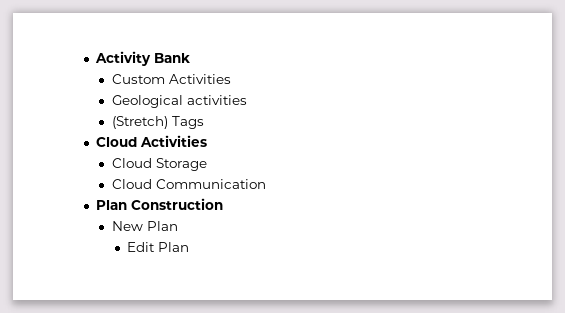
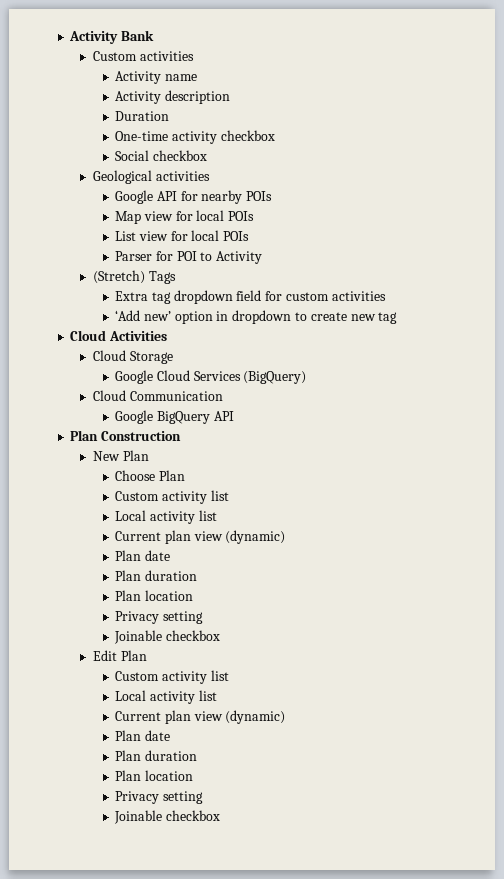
- Custom Activities
+ Custom activities
+ Activity name
+ Activity description
+ Duration
+ One-time activity checkbox
+ Social checkbox
  Geological activities
+ Google API for nearby POIs
+ Map view for local POIs
+ List view for local POIs
+ Parser for POI to Activity
  (Stretch) Tags
+ Extra tag dropdown field for custom activities
+ ‘Add new’ option in dropdown to create new tag
+ Google Cloud Services (BigQuery)
+ Google BigQuery API
+ Choose Plan
+ Custom activity list
+ Local activity list
+ Current plan view (dynamic)
+ Plan date
+ Plan duration
+ Plan location
+ Privacy setting
+ Joinable checkbox
  Edit Plan
+ Custom activity list
+ Local activity list
+ Current plan view (dynamic)
+ Plan date
+ Plan duration
+ Plan location
+ Privacy setting
+ Joinable checkbox

